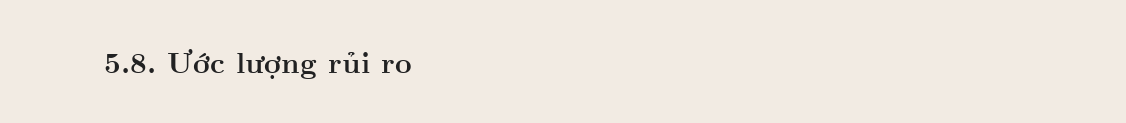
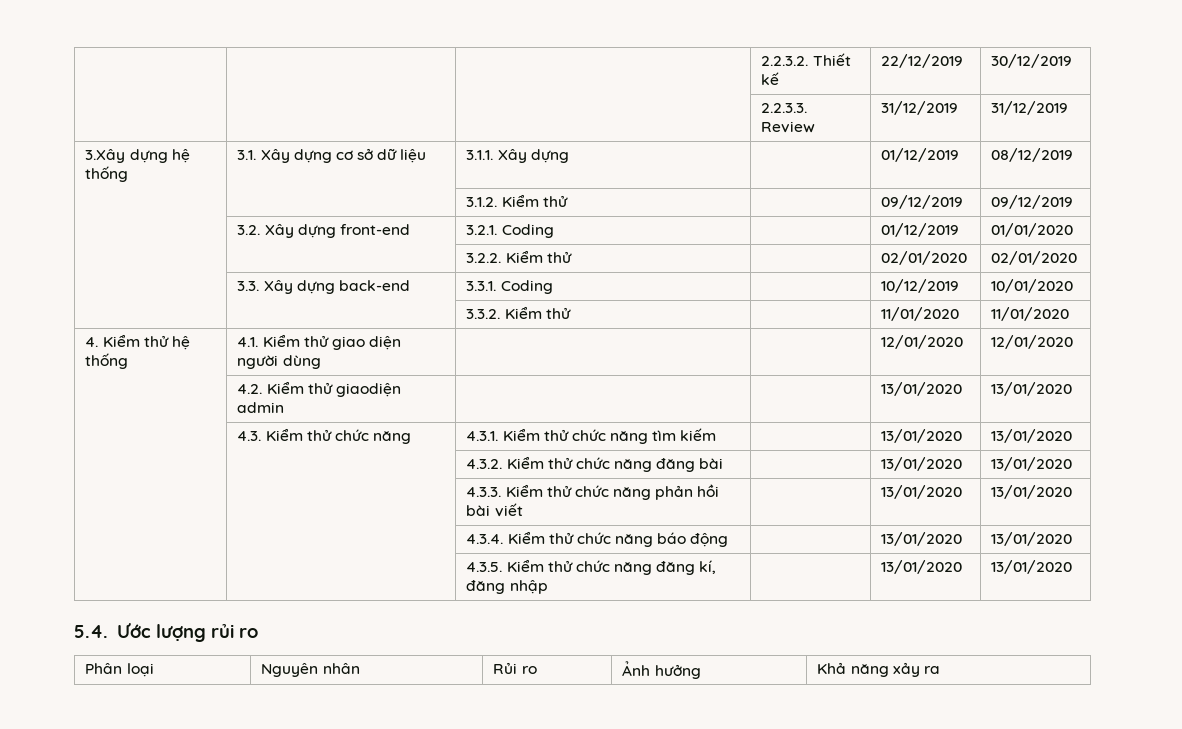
- 5.8. Ước lượng rủi ro
+ | | | 2.2.3.2. Thiết kế | 22/12/2019 | 30/12/2019
+ | | | 2.2.3.3. Review | 31/12/2019 | 31/12/2019
+ 3.Xây dựng hệ thống | 3.1. Xây dựng cơ sở dữ liệu | 3.1.1. Xây dựng | | 01/12/2019 | 08/12/2019
+ | | 3.1.2. Kiểm thử | | 09/12/2019 | 09/12/2019
+ | 3.2. Xây dựng front-end | 3.2.1. Coding | | 01/12/2019 | 01/01/2020
+ | | 3.2.2. Kiểm thử | | 02/01/2020 | 02/01/2020
+ | 3.3. Xây dựng back-end | 3.3.1. Coding | | 10/12/2019 | 10/01/2020
+ | | 3.3.2. Kiểm thử | | 11/01/2020 | 11/01/2020
+ 4. Kiểm thử hệ thống | 4.1. Kiểm thử giao diện người dùng | | | 12/01/2020 | 12/01/2020
+ | 4.2. Kiểm thử giaodiện admin | | | 13/01/2020 | 13/01/2020
+ | 4.3. Kiểm thử chức năng | 4.3.1. Kiểm thử chức năng tìm kiếm | | 13/01/2020 | 13/01/2020
+ | | 4.3.2. Kiểm thử chức năng đăng bài | | 13/01/2020 | 13/01/2020
+ | | 4.3.3. Kiểm thử chức năng phản hồi bài viết | | 13/01/2020 | 13/01/2020
+ | | 4.3.4. Kiểm thử chức năng báo động | | 13/01/2020 | 13/01/2020
+ | | 4.3.5. Kiểm thử chức năng đăng kí, đăng nhập | | 13/01/2020 | 13/01/2020
+ 5.4. Ước lượng rủi ro
+ Phân loại | Nguyên nhân | Rủi ro | Ảnh hưởng | Khả năng xảy ra

